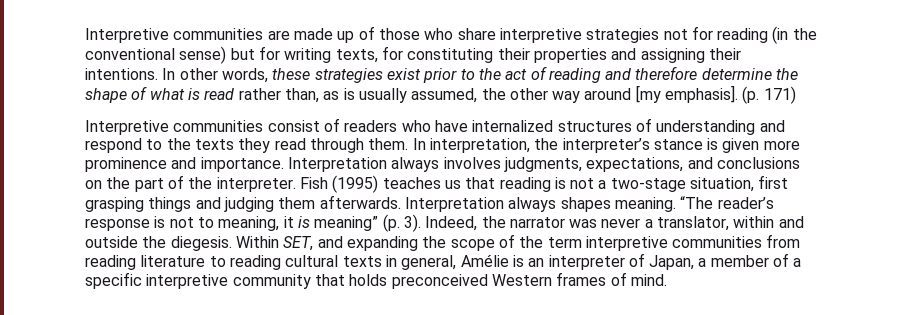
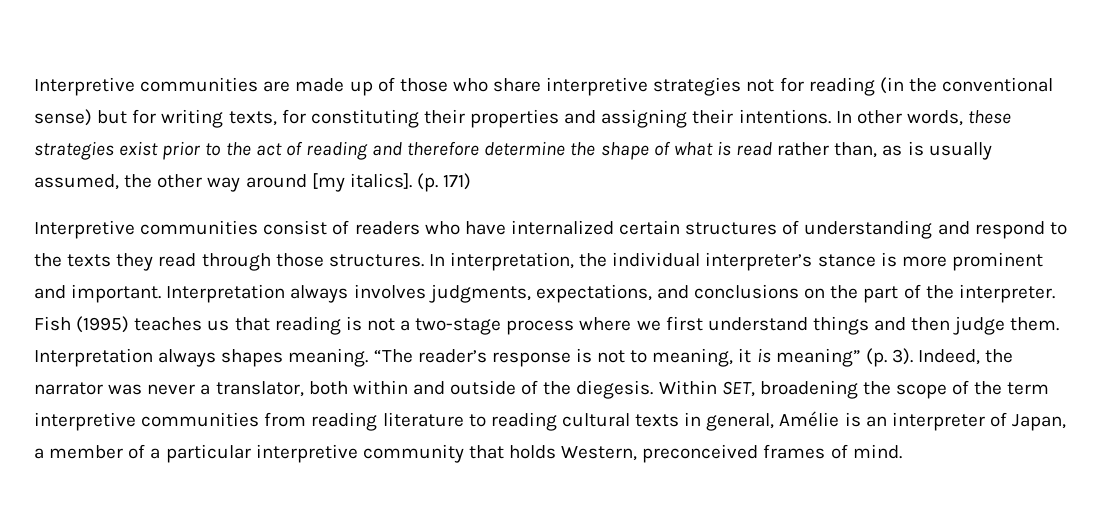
- In other words, these strategies exist prior to the act of reading and therefore determine the shape of what is read rather than, as is usually assumed, the other way around [my emphasis].
+ In other words, these strategies exist prior to the act of reading and therefore determine the shape of what is read rather than, as is usually assumed, the other way around [my italics].
- Interpretive communities consist of readers who have internalized structures of understanding and respond to the texts they read through them.
+ Interpretive communities consist of readers who have internalized certain structures of understanding and respond to the texts they read through those structures.
- In interpretation, the interpreter’s stance is given more prominence and importance.
+ In interpretation, the individual interpreter’s stance is more prominent and important.
- Fish (1995) teaches us that reading is not a two-stage situation, first grasping things and judging them afterwards.
+ Fish (1995) teaches us that reading is not a two-stage process where we first understand things and then judge them.
- Indeed, the narrator was never a translator, within and outside the diegesis.
+ Indeed, the narrator was never a translator, both within and outside of the diegesis.
- Within SET, and expanding the scope of the term interpretive communities from reading literature to reading cultural texts in general, Amélie is an interpreter of Japan, a member of a specific interpretive community that holds preconceived Western frames of mind.
+ Within SET, broadening the scope of the term interpretive communities from reading literature to reading cultural texts in general, Amélie is an interpreter of Japan, a member of a particular interpretive community that holds Western, preconceived frames of mind.

